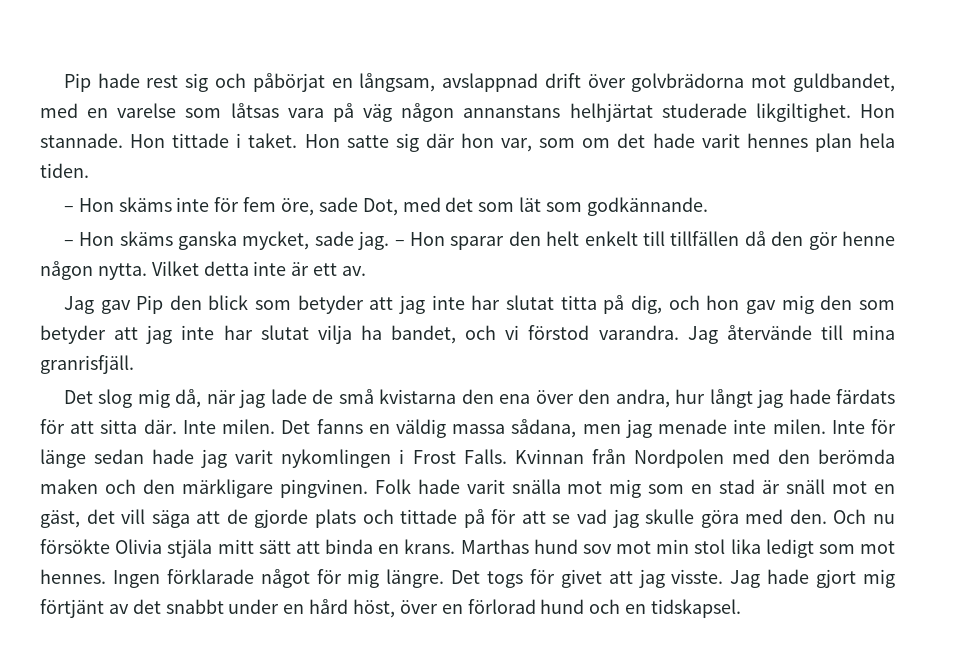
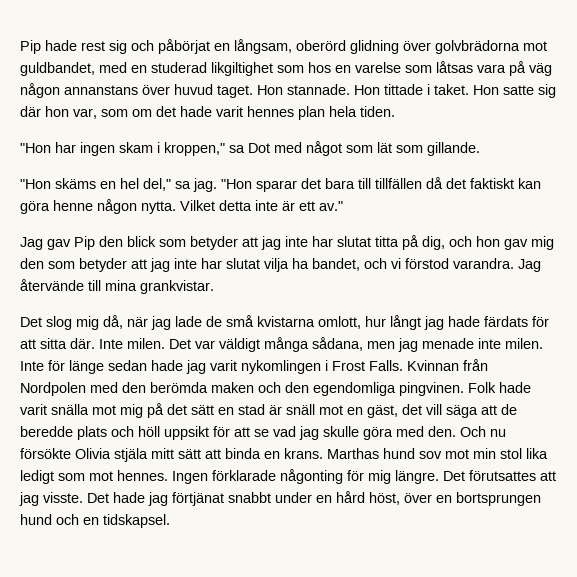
- Pip hade rest sig och påbörjat en långsam, avslappnad drift över golvbrädorna mot guldbandet, med en varelse som låtsas vara på väg någon annanstans helhjärtat studerade likgiltighet.
+ Pip hade rest sig och påbörjat en långsam, oberörd glidning över golvbrädorna mot guldbandet, med en studerad likgiltighet som hos en varelse som låtsas vara på väg någon annanstans över huvud taget.
- – Hon skäms inte för fem öre, sade Dot, med det som lät som godkännande.
- – Hon skäms ganska mycket, sade jag. – Hon sparar den helt enkelt till tillfällen då den gör henne någon nytta.
+ "Hon har ingen skam i kroppen," sa Dot med något som lät som gillande.
+ "Hon skäms en hel del," sa jag. "Hon sparar det bara till tillfällen då det faktiskt kan göra henne någon nytta.
- Vilket detta inte är ett av.
+ Vilket detta inte är ett av."
- Jag återvände till mina granrisfjäll.
+ Jag återvände till mina grankvistar.
- Det slog mig då, när jag lade de små kvistarna den ena över den andra, hur långt jag hade färdats för att sitta där.
+ Det slog mig då, när jag lade de små kvistarna omlott, hur långt jag hade färdats för att sitta där.
- Det fanns en väldig massa sådana, men jag menade inte milen.
+ Det var väldigt många sådana, men jag menade inte milen.
- Kvinnan från Nordpolen med den berömda maken och den märkligare pingvinen.
+ Kvinnan från Nordpolen med den berömda maken och den egendomliga pingvinen.
- Folk hade varit snälla mot mig som en stad är snäll mot en gäst, det vill säga att de gjorde plats och tittade på för att se vad jag skulle göra med den.
+ Folk hade varit snälla mot mig på det sätt en stad är snäll mot en gäst, det vill säga att de beredde plats och höll uppsikt för att se vad jag skulle göra med den.
- Ingen förklarade något för mig längre.
+ Ingen förklarade någonting för mig längre.
- Det togs för givet att jag visste. Jag hade gjort mig förtjänt av det snabbt under en hård höst, över en förlorad hund och en tidskapsel.
+ Det förutsattes att jag visste. Det hade jag förtjänat snabbt under en hård höst, över en bortsprungen hund och en tidskapsel.

